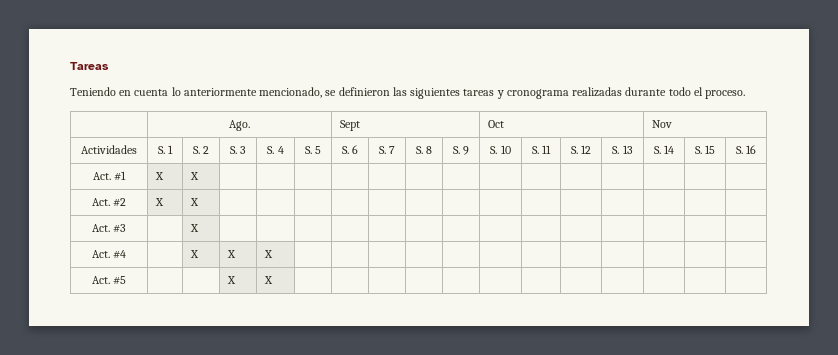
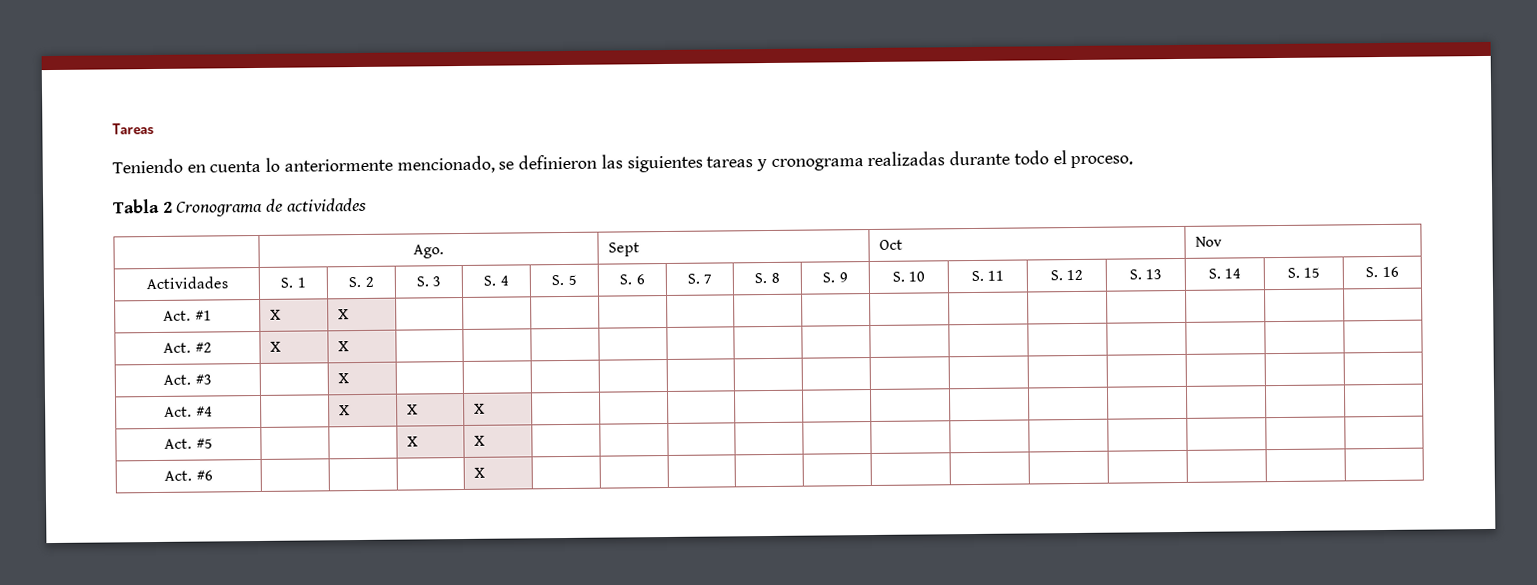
+ Tabla 2 Cronograma de actividades
+ Act. #6 | | | | X | | | | | | | | | | | |

